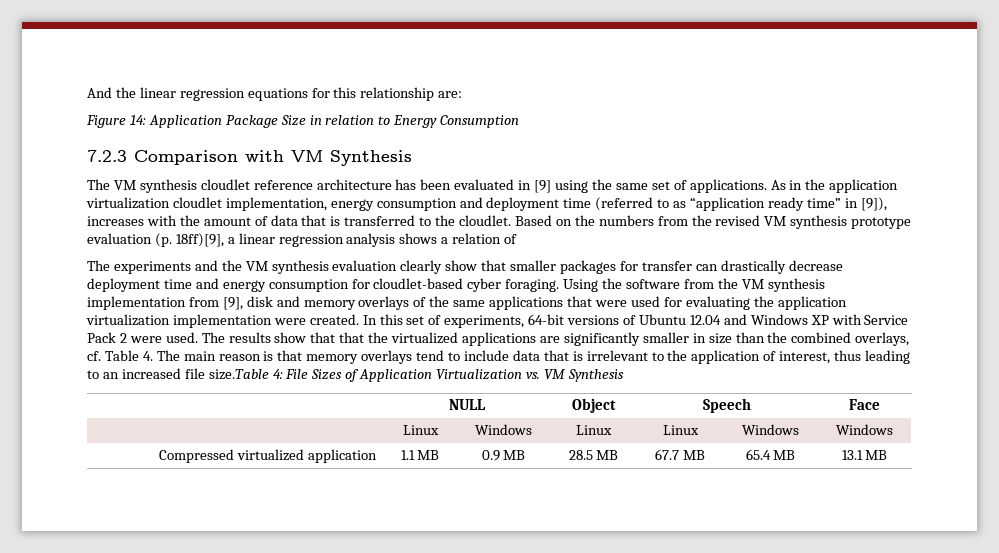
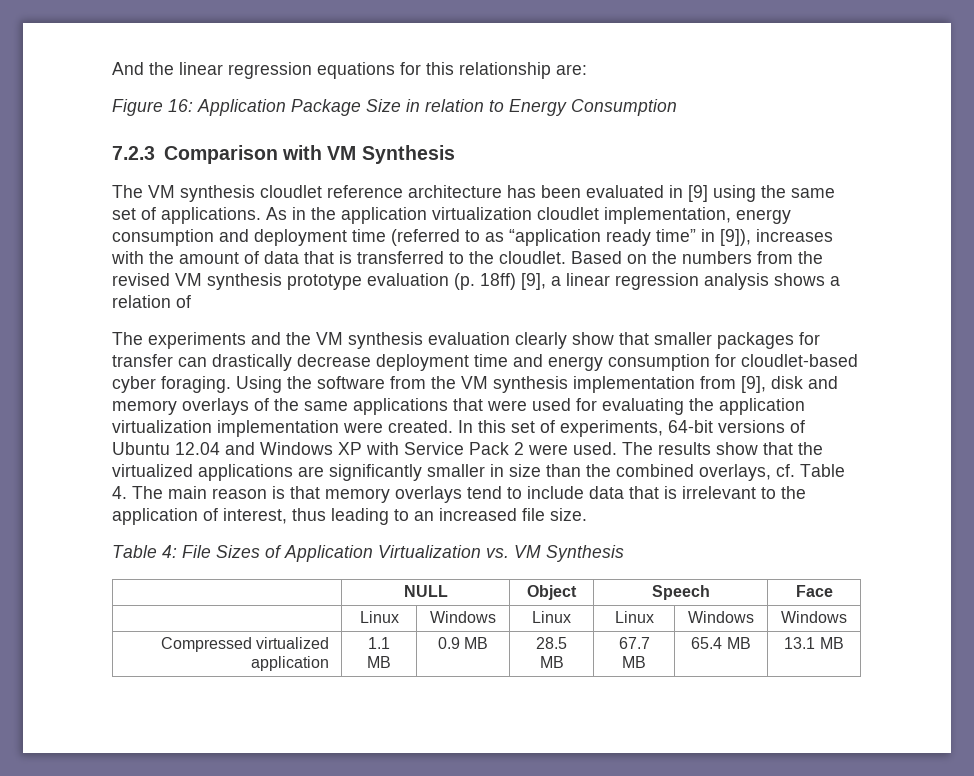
- Figure 14: Application Package Size in relation to Energy Consumption
+ Figure 16: Application Package Size in relation to Energy Consumption
- Based on the numbers from the revised VM synthesis prototype evaluation (p. 18ff)[9], a linear regression analysis shows a relation of
+ Based on the numbers from the revised VM synthesis prototype evaluation (p. 18ff) [9], a linear regression analysis shows a relation of
- The results show that that the virtualized applications are significantly smaller in size than the combined overlays, cf. Table 4. The main reason is that memory overlays tend to include data that is irrelevant to the application of interest, thus leading to an increased file size.Table 4: File Sizes of Application Virtualization vs. VM Synthesis
+ The results show that the virtualized applications are significantly smaller in size than the combined overlays, cf. Table 4. The main reason is that memory overlays tend to include data that is irrelevant to the application of interest, thus leading to an increased file size.
+ Table 4: File Sizes of Application Virtualization vs. VM Synthesis

